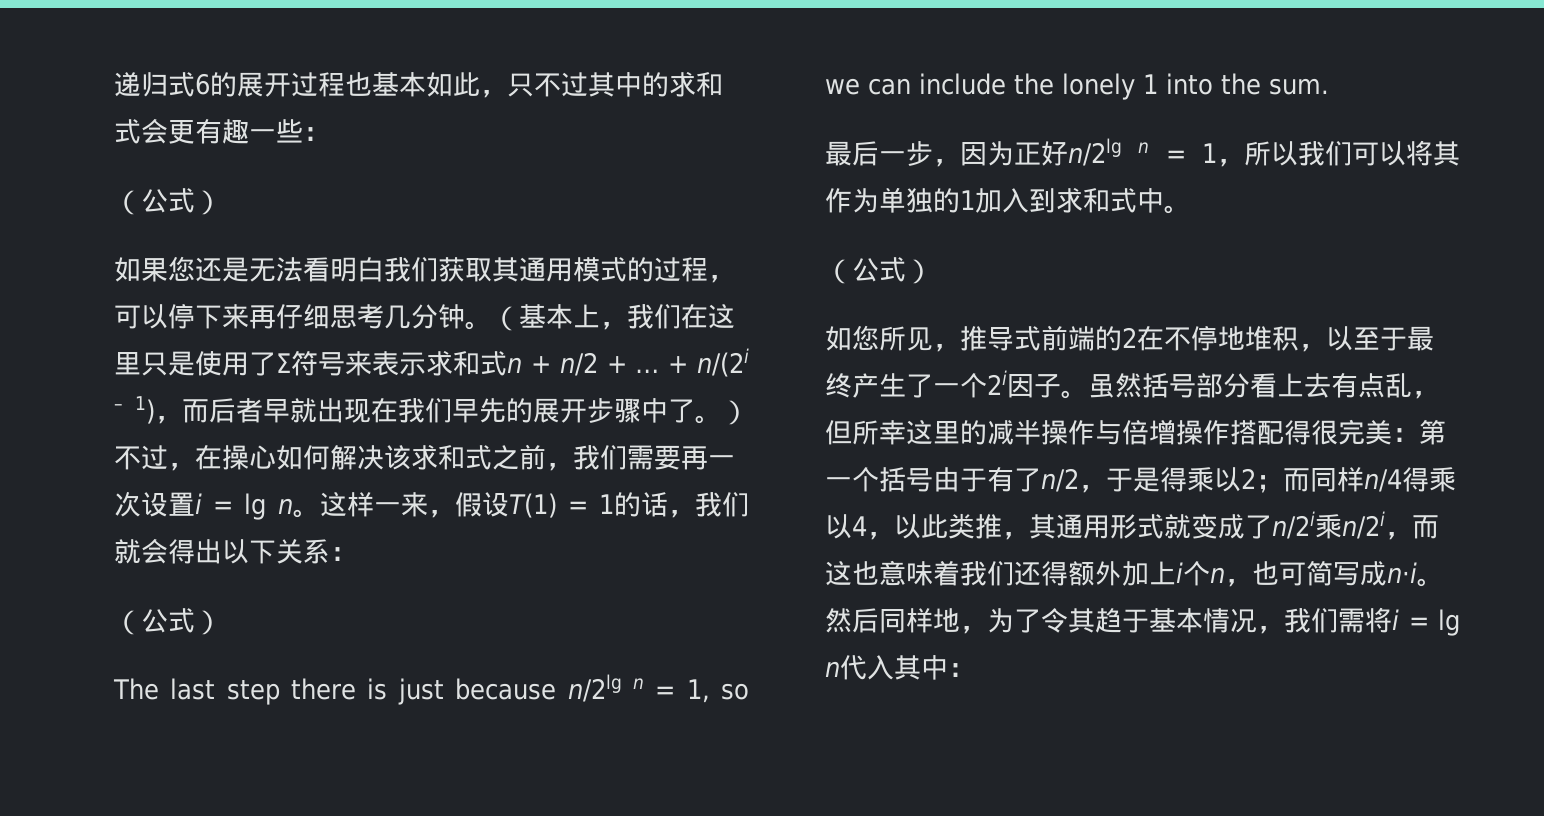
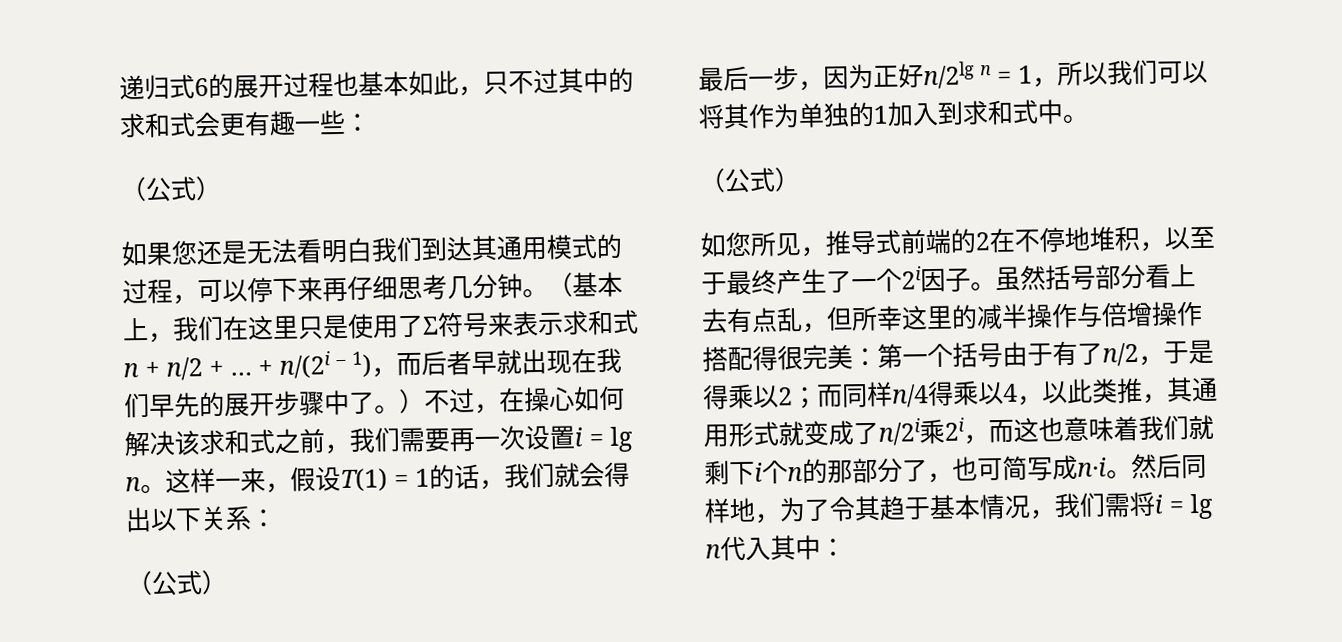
- 如果您还是无法看明白我们获取其通用模式的过程，可以停下来再仔细思考几分钟。
+ 如果您还是无法看明白我们到达其通用模式的过程，可以停下来再仔细思考几分钟。
- The last step there is just because n/2lg n = 1, so we can include the lonely 1 into the sum.
- 虽然括号部分看上去有点乱，但所幸这里的减半操作与倍增操作搭配得很完美：第一个括号由于有了n/2，于是得乘以2；而同样n/4得乘以4，以此类推，其通用形式就变成了n/2i乘n/2i，而这也意味着我们还得额外加上i个n，也可简写成n·i。
+ 虽然括号部分看上去有点乱，但所幸这里的减半操作与倍增操作搭配得很完美：第一个括号由于有了n/2，于是得乘以2；而同样n/4得乘以4，以此类推，其通用形式就变成了n/2i乘2i，而这也意味着我们就剩下i个n的那部分了，也可简写成n·i。

